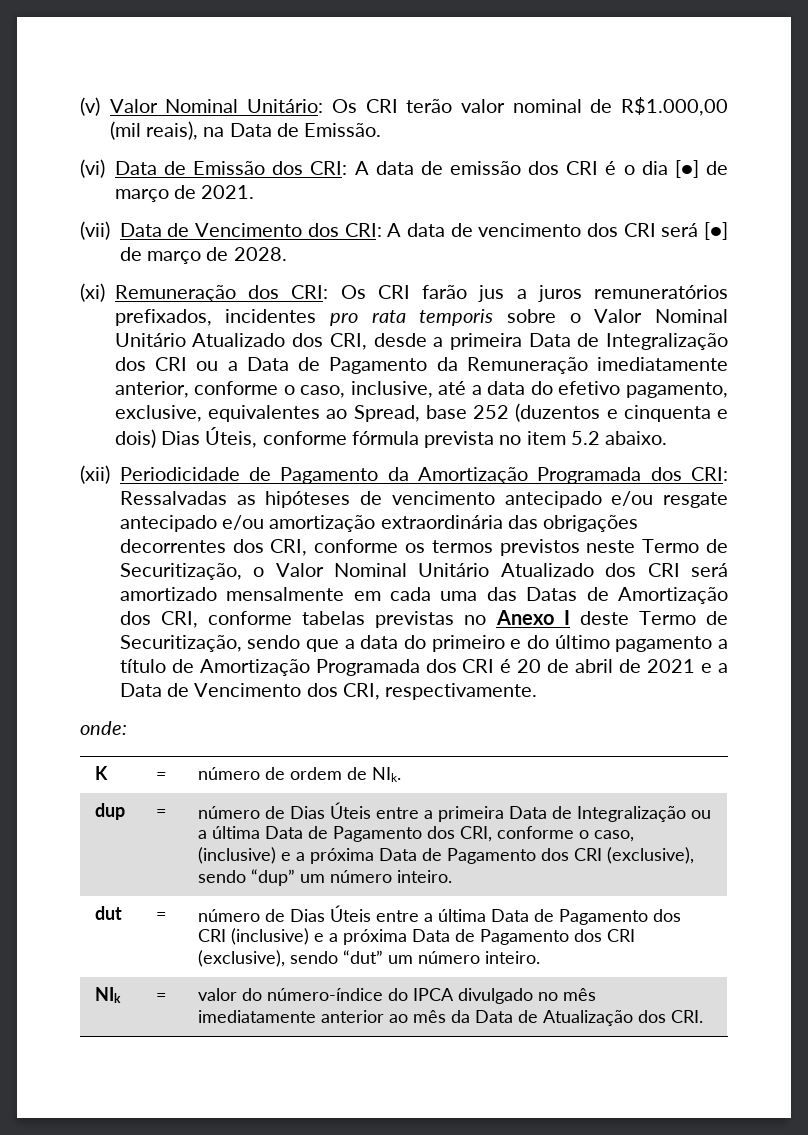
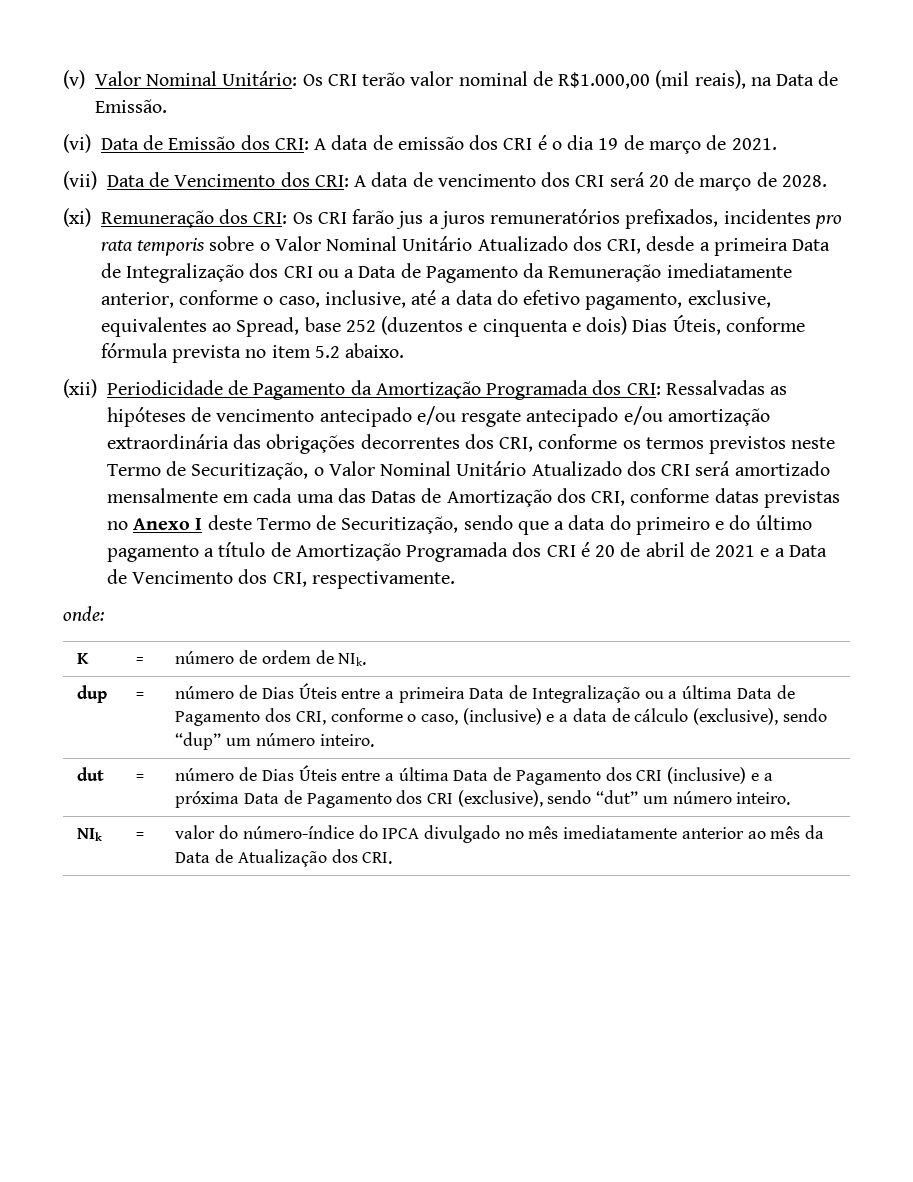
- (vi) Data de Emissão dos CRI: A data de emissão dos CRI é o dia [●] de março de 2021.
+ (vi) Data de Emissão dos CRI: A data de emissão dos CRI é o dia 19 de março de 2021.
- (vii) Data de Vencimento dos CRI: A data de vencimento dos CRI será [●] de março de 2028.
+ (vii) Data de Vencimento dos CRI: A data de vencimento dos CRI será 20 de março de 2028.
- Ressalvadas as hipóteses de vencimento antecipado e/ou resgate antecipado e/ou amortização extraordinária das obrigações decorrentes dos CRI, conforme os termos previstos neste Termo de Securitização, o Valor Nominal Unitário Atualizado dos CRI será amortizado mensalmente em cada uma das Datas de Amortização dos CRI, conforme tabelas previstas no Anexo I deste Termo de Securitização, sendo que a data do primeiro e do último pagamento a título de Amortização Programada dos CRI é 20 de abril de 2021 e a Data de Vencimento dos CRI, respectivamente.
+ Ressalvadas as hipóteses de vencimento antecipado e/ou resgate antecipado e/ou amortização extraordinária das obrigações decorrentes dos CRI, conforme os termos previstos neste Termo de Securitização, o Valor Nominal Unitário Atualizado dos CRI será amortizado mensalmente em cada uma das Datas de Amortização dos CRI, conforme datas previstas no Anexo I deste Termo de Securitização, sendo que a data do primeiro e do último pagamento a título de Amortização Programada dos CRI é 20 de abril de 2021 e a Data de Vencimento dos CRI, respectivamente.
- dup | = | número de Dias Úteis entre a primeira Data de Integralização ou a última Data de Pagamento dos CRI, conforme o caso, (inclusive) e a próxima Data de Pagamento dos CRI (exclusive), sendo “dup” um número inteiro.
+ dup | = | número de Dias Úteis entre a primeira Data de Integralização ou a última Data de Pagamento dos CRI, conforme o caso, (inclusive) e a data de cálculo (exclusive), sendo “dup” um número inteiro.

